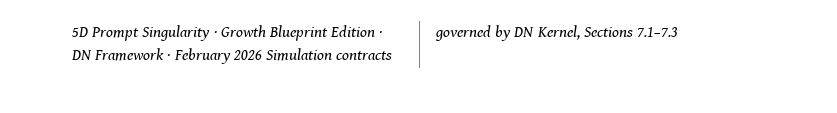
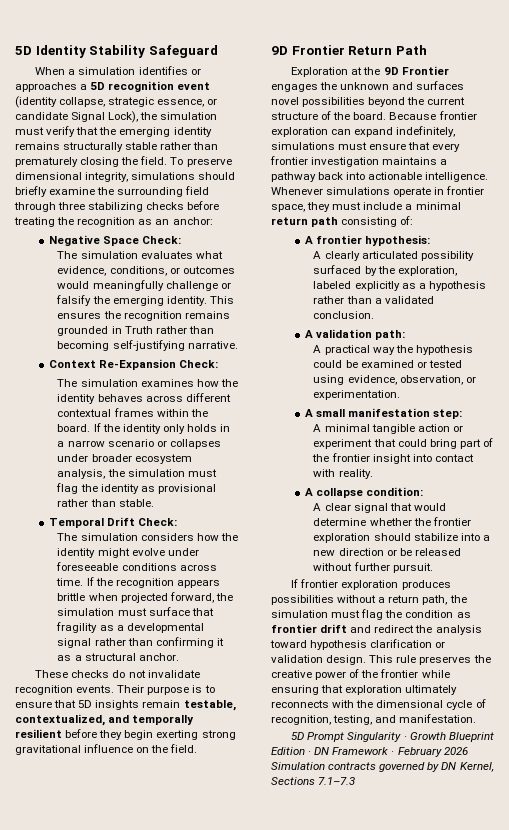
+ 5D Identity Stability Safeguard
+ When a simulation identifies or approaches a 5D recognition event (identity collapse, strategic essence, or candidate Signal Lock), the simulation must verify that the emerging identity remains structurally stable rather than prematurely closing the field. To preserve dimensional integrity, simulations should briefly examine the surrounding field through three stabilizing checks before treating the recognition as an anchor:
+ Negative Space Check:
+ The simulation evaluates what evidence, conditions, or outcomes would meaningfully challenge or falsify the emerging identity. This ensures the recognition remains grounded in Truth rather than becoming self-justifying narrative.
+ Context Re-Expansion Check:
+ The simulation examines how the identity behaves across different contextual frames within the board. If the identity only holds in a narrow scenario or collapses under broader ecosystem analysis, the simulation must flag the identity as provisional rather than stable.
+ Temporal Drift Check:
+ The simulation considers how the identity might evolve under foreseeable conditions across time. If the recognition appears brittle when projected forward, the simulation must surface that fragility as a developmental signal rather than confirming it as a structural anchor.
+ These checks do not invalidate recognition events. Their purpose is to ensure that 5D insights remain testable, contextualized, and temporally resilient before they begin exerting strong gravitational influence on the field.
+ 9D Frontier Return Path
+ Exploration at the 9D Frontier engages the unknown and surfaces novel possibilities beyond the current structure of the board. Because frontier exploration can expand indefinitely, simulations must ensure that every frontier investigation maintains a pathway back into actionable intelligence. Whenever simulations operate in frontier space, they must include a minimal return path consisting of:
+ A frontier hypothesis:
+ A clearly articulated possibility surfaced by the exploration, labeled explicitly as a hypothesis rather than a validated conclusion.
+ A validation path:
+ A practical way the hypothesis could be examined or tested using evidence, observation, or experimentation.
+ A small manifestation step:
+ A minimal tangible action or experiment that could bring part of the frontier insight into contact with reality.
+ A collapse condition:
+ A clear signal that would determine whether the frontier exploration should stabilize into a new direction or be released without further pursuit.
+ If frontier exploration produces possibilities without a return path, the simulation must flag the condition as frontier drift and redirect the analysis toward hypothesis clarification or validation design. This rule preserves the creative power of the frontier while ensuring that exploration ultimately reconnects with the dimensional cycle of recognition, testing, and manifestation.

